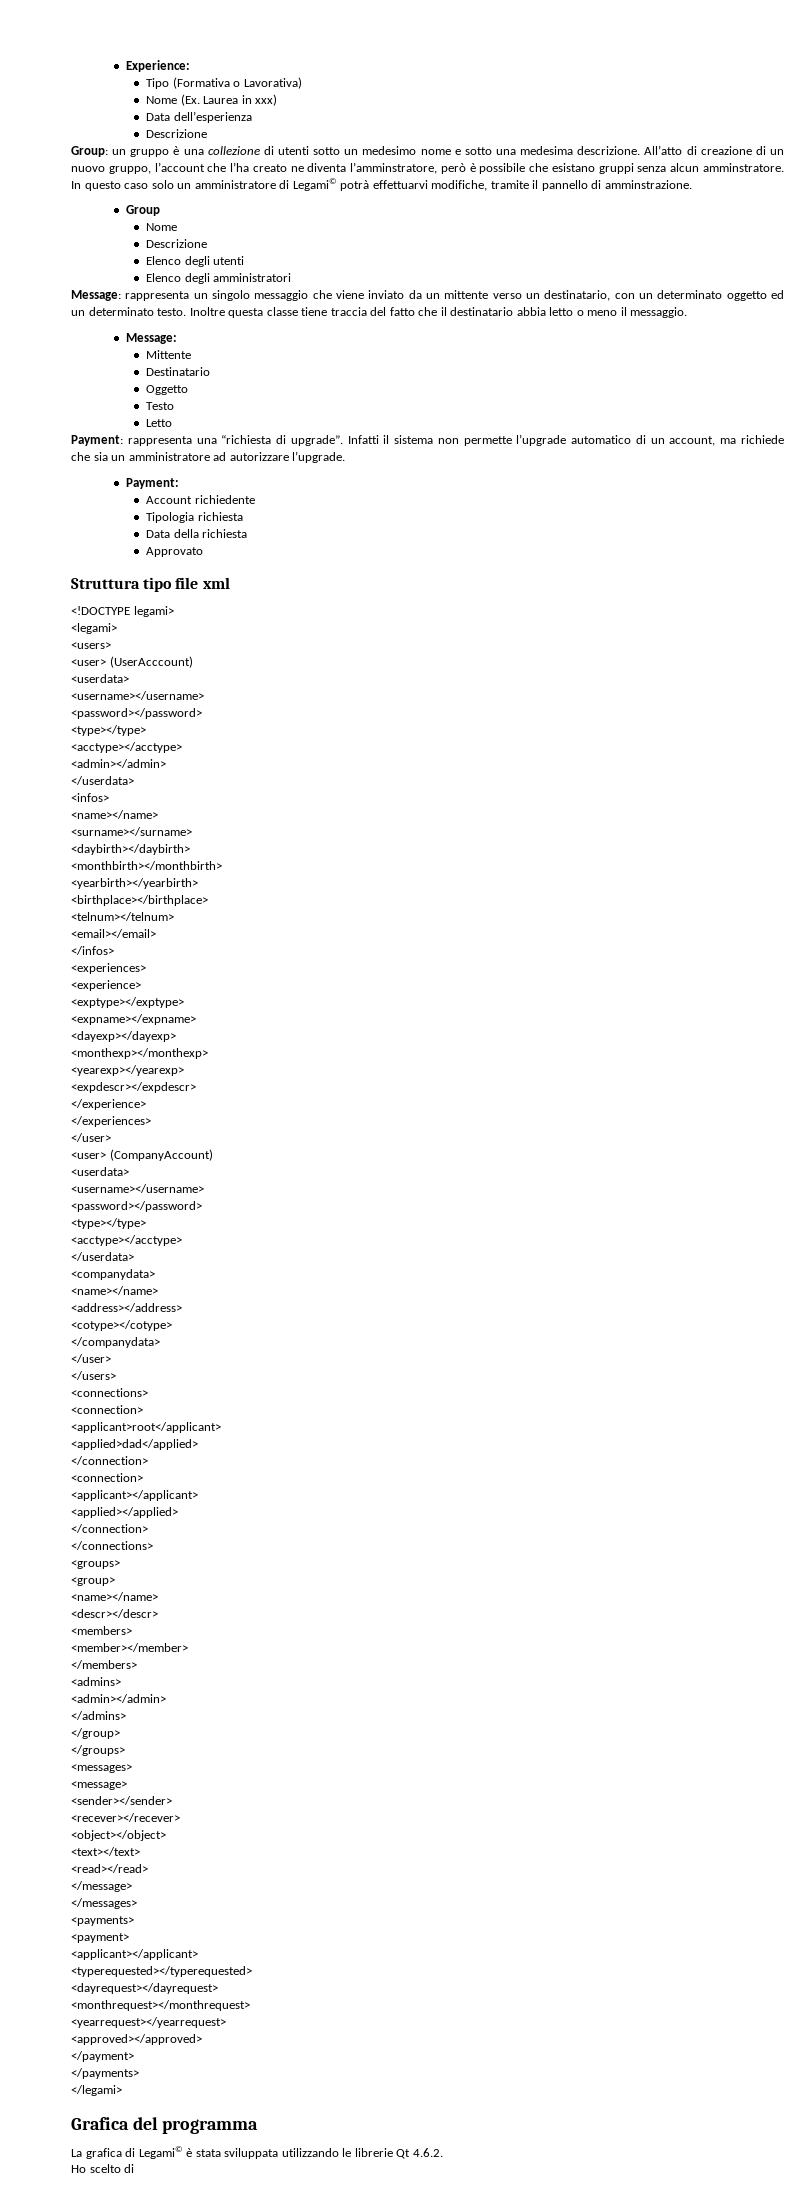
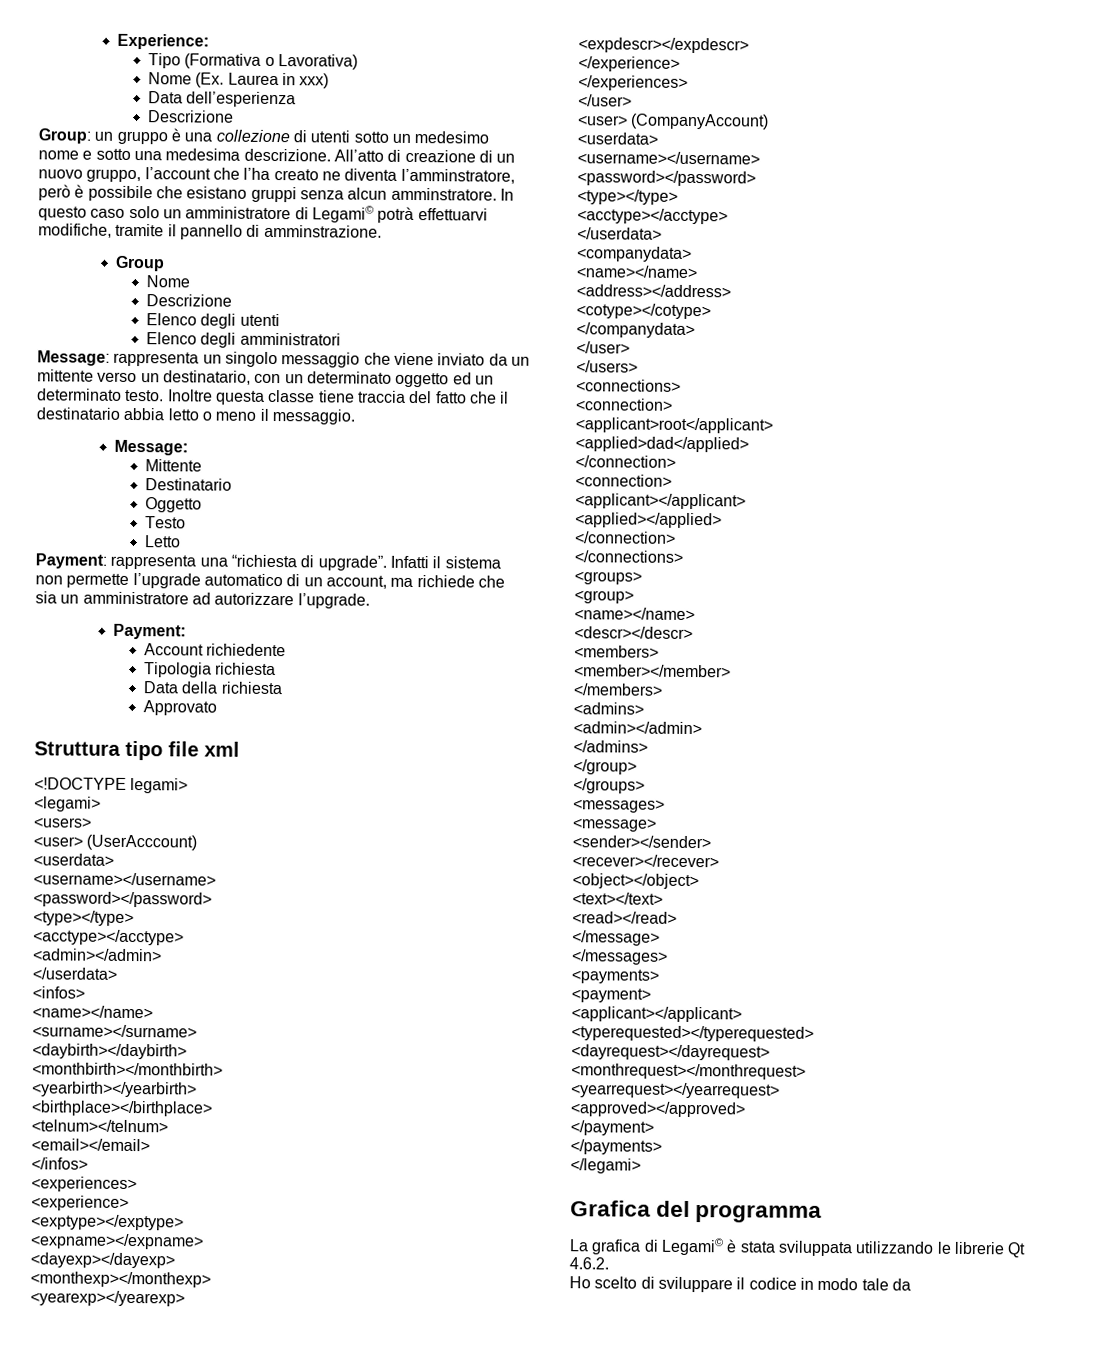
- Ho scelto di
+ Ho scelto di sviluppare il codice in modo tale da

